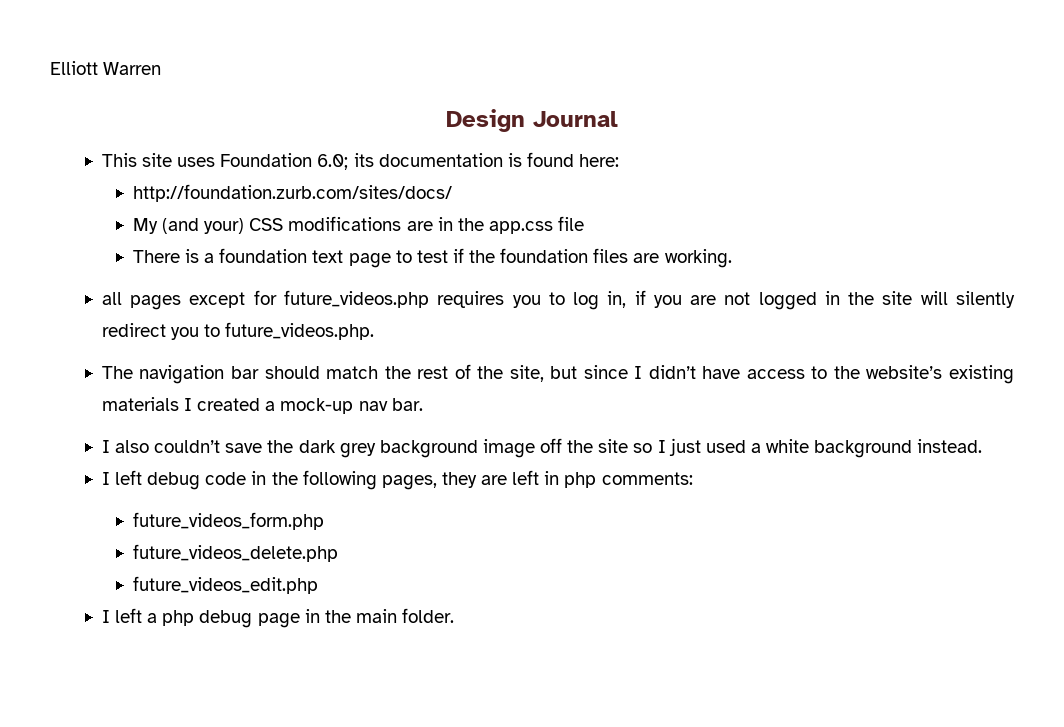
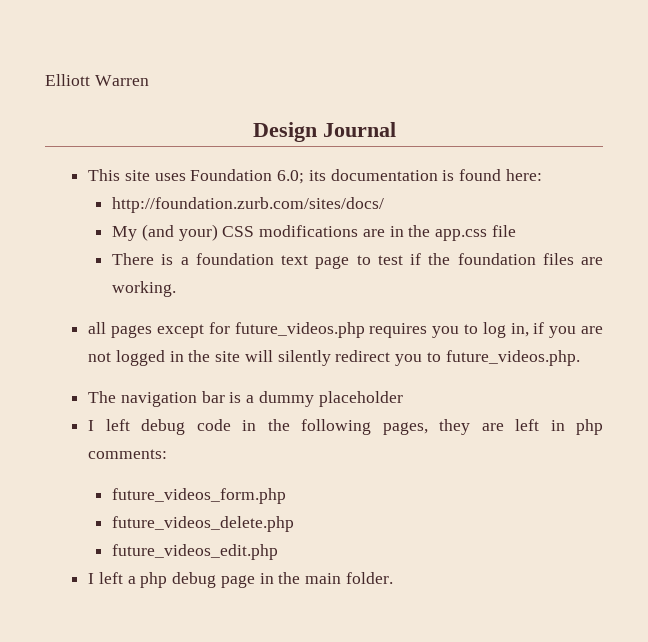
- The navigation bar should match the rest of the site, but since I didn’t have access to the website’s existing materials I created a mock-up nav bar.
- I also couldn’t save the dark grey background image off the site so I just used a white background instead.
+ The navigation bar is a dummy placeholder

